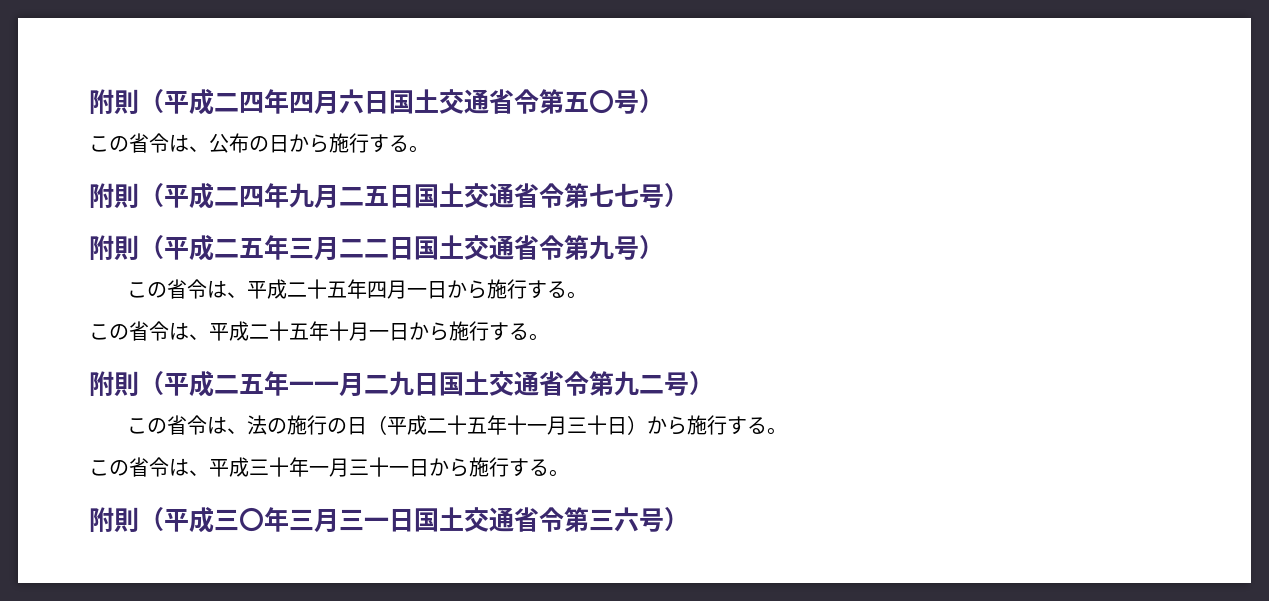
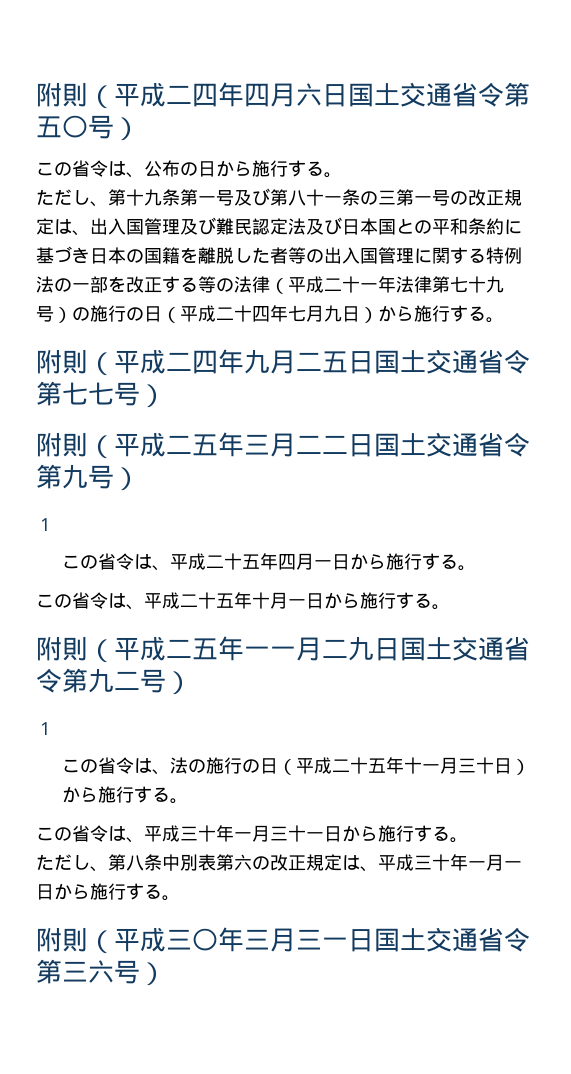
+ ただし、第十九条第一号及び第八十一条の三第一号の改正規定は、出入国管理及び難民認定法及び日本国との平和条約に基づき日本の国籍を離脱した者等の出入国管理に関する特例法の一部を改正する等の法律（平成二十一年法律第七十九号）の施行の日（平成二十四年七月九日）から施行する。
  附則（平成二五年三月二二日国土交通省令第九号）
+ １
  附則（平成二五年一一月二九日国土交通省令第九二号）
+ １
+ ただし、第八条中別表第六の改正規定は、平成三十年一月一日から施行する。

